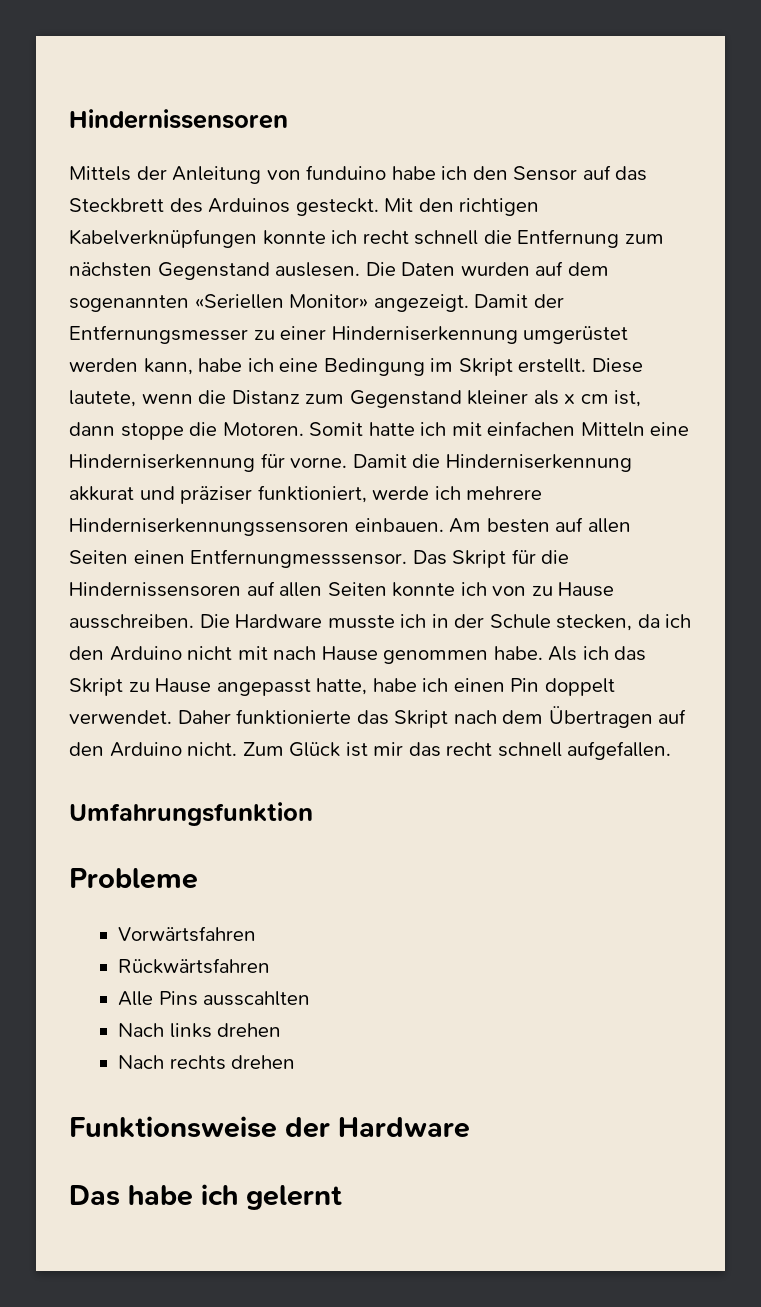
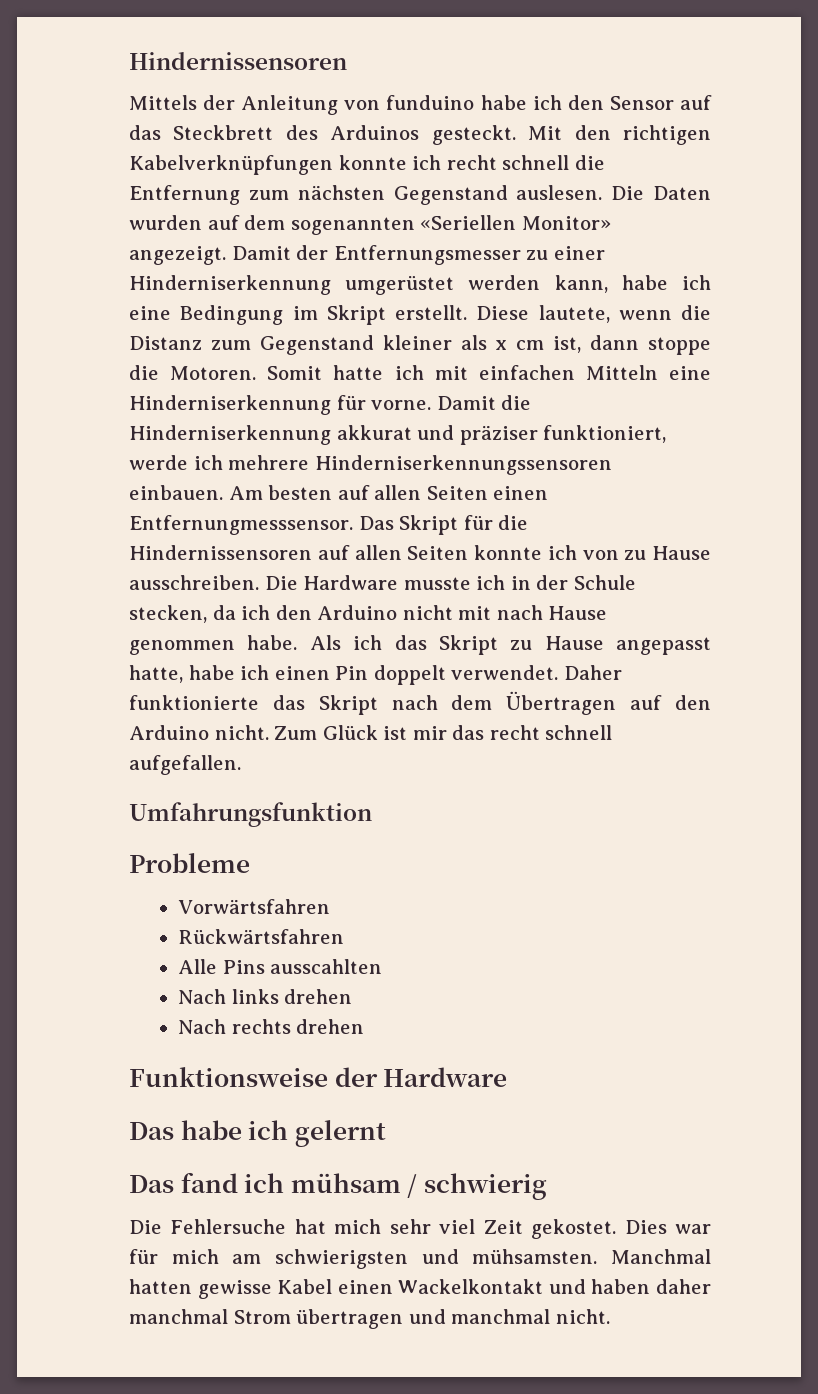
+ Das fand ich mühsam / schwierig
+ Die Fehlersuche hat mich sehr viel Zeit gekostet. Dies war für mich am schwierigsten und mühsamsten. Manchmal hatten gewisse Kabel einen Wackelkontakt und haben daher manchmal Strom übertragen und manchmal nicht.

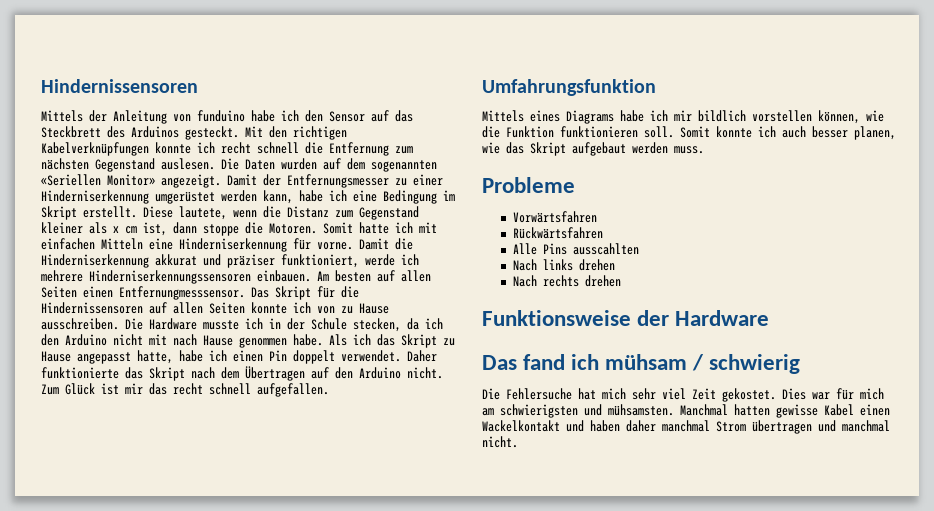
+ Mittels eines Diagrams habe ich mir bildlich vorstellen können, wie die Funktion funktionieren soll. Somit konnte ich auch besser planen, wie das Skript aufgebaut werden muss.
- Das habe ich gelernt

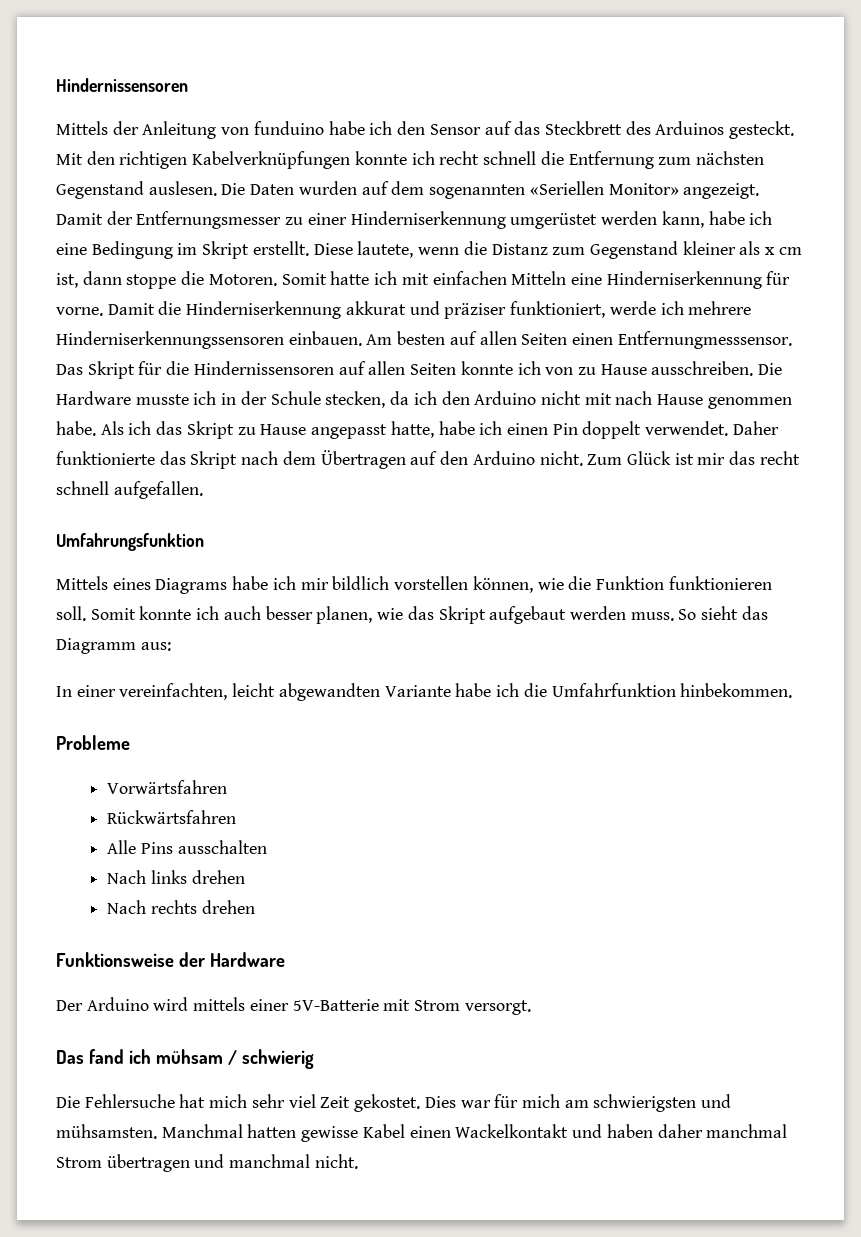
+ So sieht das Diagramm aus:
+ In einer vereinfachten, leicht abgewandten Variante habe ich die Umfahrfunktion hinbekommen.
- Alle Pins ausscahlten
+ Alle Pins ausschalten
+ Der Arduino wird mittels einer 5V-Batterie mit Strom versorgt.

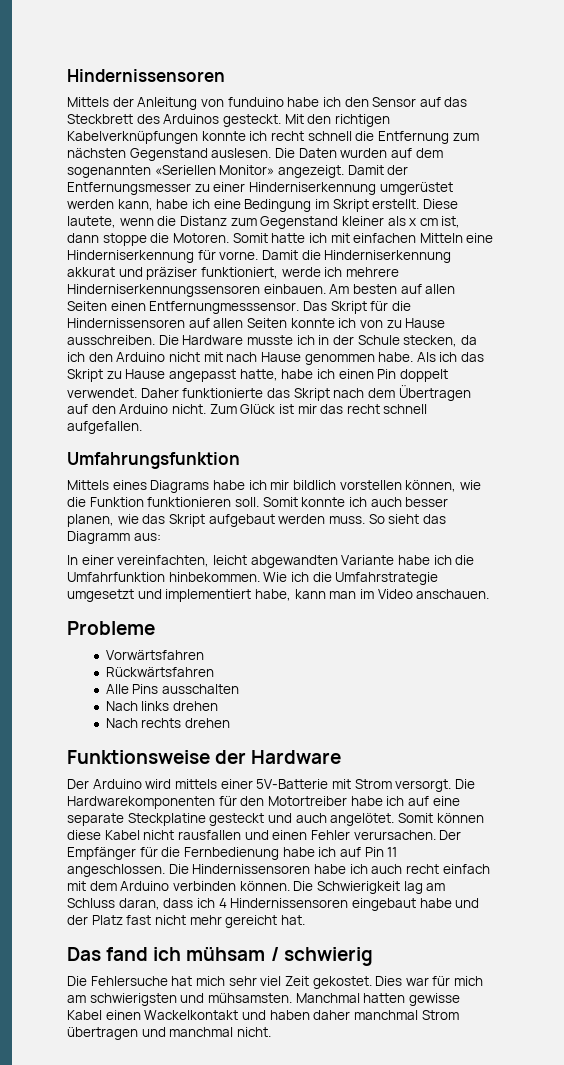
+ Wie ich die Umfahrstrategie umgesetzt und implementiert habe, kann man im Video anschauen.
+ Die Hardwarekomponenten für den Motortreiber habe ich auf eine separate Steckplatine gesteckt und auch angelötet. Somit können diese Kabel nicht rausfallen und einen Fehler verursachen. Der Empfänger für die Fernbedienung habe ich auf Pin 11 angeschlossen. Die Hindernissensoren habe ich auch recht einfach mit dem Arduino verbinden können. Die Schwierigkeit lag am Schluss daran, dass ich 4 Hindernissensoren eingebaut habe und der Platz fast nicht mehr gereicht hat.

